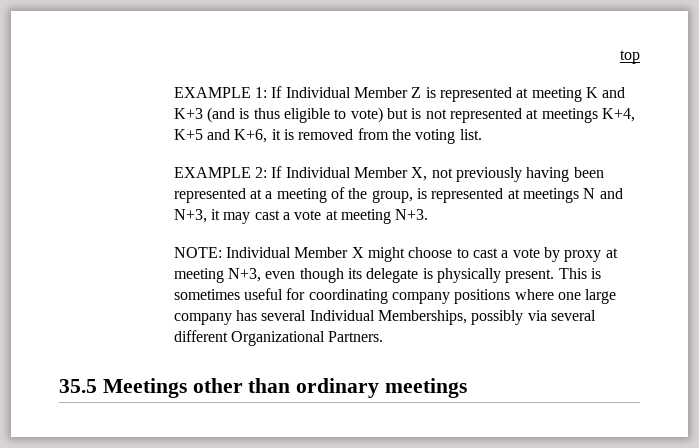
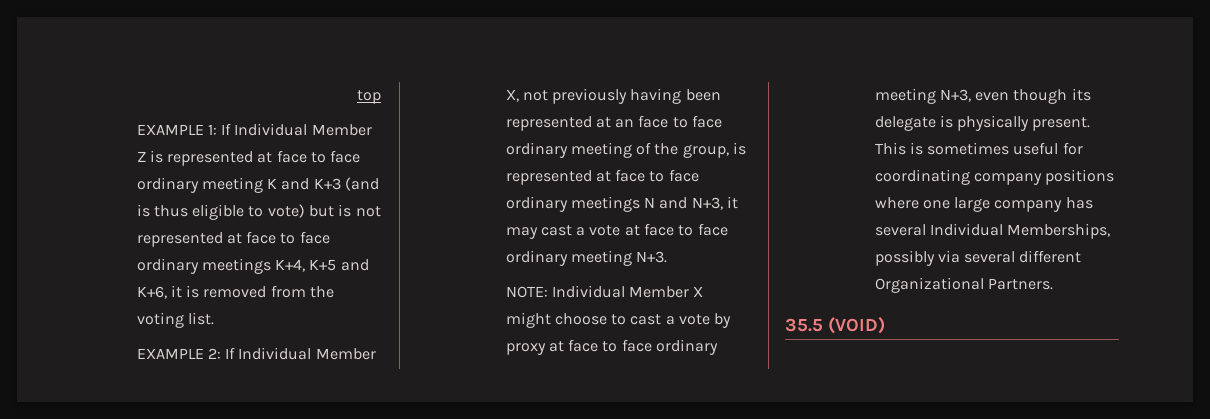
- EXAMPLE 1: If Individual Member Z is represented at meeting K and K+3 (and is thus eligible to vote) but is not represented at meetings K+4, K+5 and K+6, it is removed from the voting list.
+ EXAMPLE 1: If Individual Member Z is represented at face to face ordinary meeting K and K+3 (and is thus eligible to vote) but is not represented at face to face ordinary meetings K+4, K+5 and K+6, it is removed from the voting list.
- EXAMPLE 2: If Individual Member X, not previously having been represented at a meeting of the group, is represented at meetings N and N+3, it may cast a vote at meeting N+3.
+ EXAMPLE 2: If Individual Member X, not previously having been represented at an face to face ordinary meeting of the group, is represented at face to face ordinary meetings N and N+3, it may cast a vote at face to face ordinary meeting N+3.
- NOTE: Individual Member X might choose to cast a vote by proxy at meeting N+3, even though its delegate is physically present.
+ NOTE: Individual Member X might choose to cast a vote by proxy at face to face ordinary meeting N+3, even though its delegate is physically present.
- 35.5 Meetings other than ordinary meetings
+ 35.5 (VOID)

